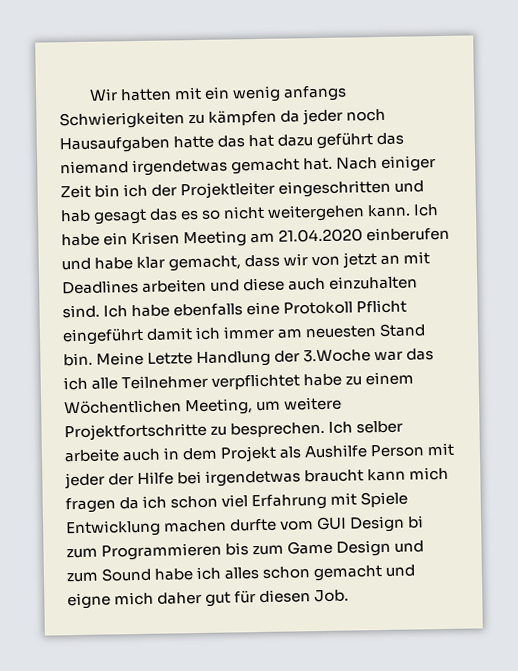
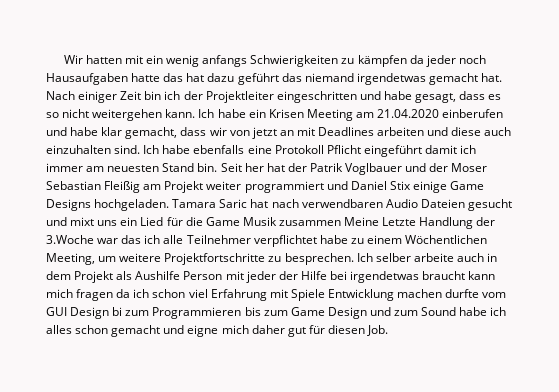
- Nach einiger Zeit bin ich der Projektleiter eingeschritten und hab gesagt das es so nicht weitergehen kann.
+ Nach einiger Zeit bin ich der Projektleiter eingeschritten und habe gesagt, dass es so nicht weitergehen kann.
- Meine Letzte Handlung der 3.Woche war das ich alle Teilnehmer verpflichtet habe zu einem Wöchentlichen Meeting, um weitere Projektfortschritte zu besprechen.
+ Seit her hat der Patrik Voglbauer und der Moser Sebastian Fleißig am Projekt weiter programmiert und Daniel Stix einige Game Designs hochgeladen. Tamara Saric hat nach verwendbaren Audio Dateien gesucht und mixt uns ein Lied für die Game Musik zusammen Meine Letzte Handlung der 3.Woche war das ich alle Teilnehmer verpflichtet habe zu einem Wöchentlichen Meeting, um weitere Projektfortschritte zu besprechen.

